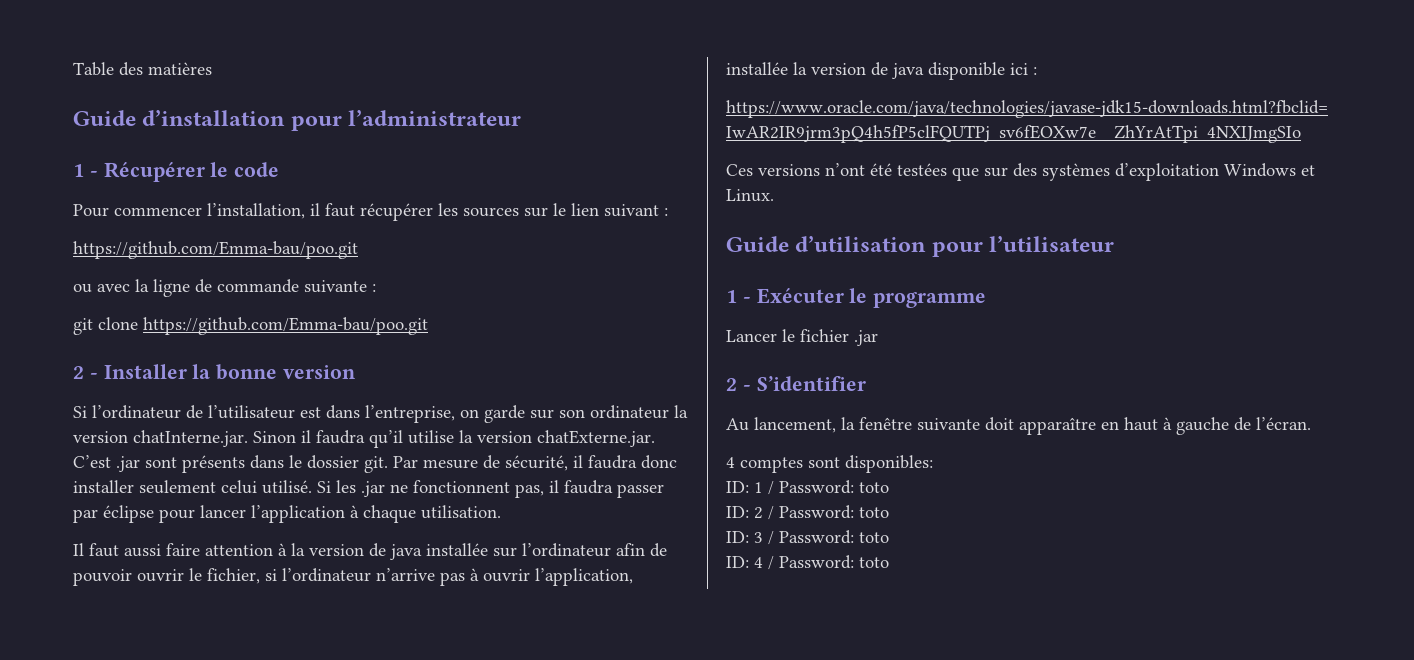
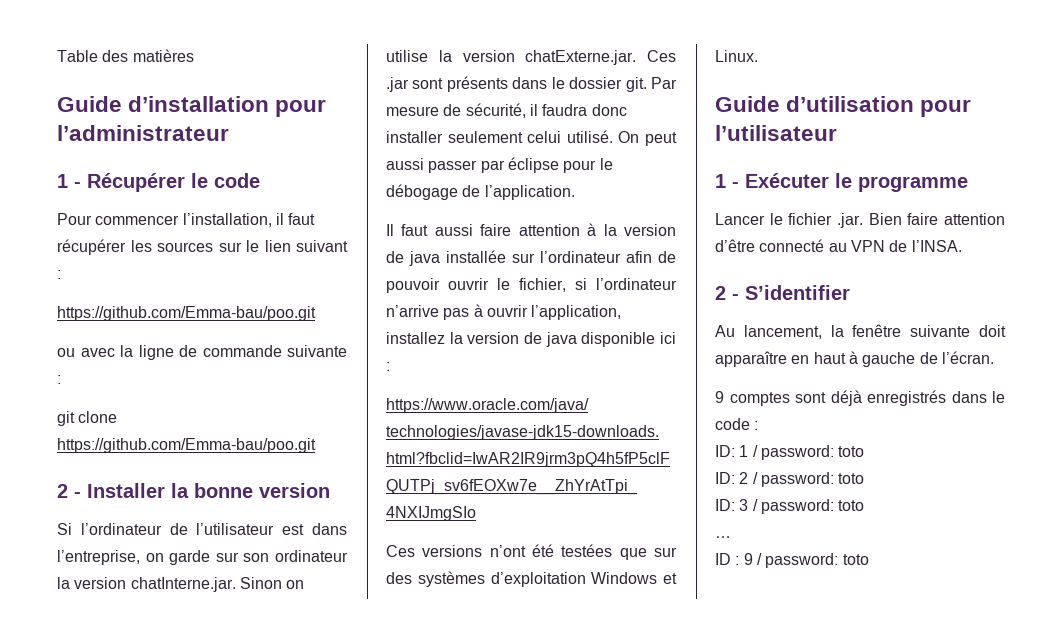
- Si l’ordinateur de l’utilisateur est dans l’entreprise, on garde sur son ordinateur la version chatInterne.jar. Sinon il faudra qu’il utilise la version chatExterne.jar. C’est .jar sont présents dans le dossier git.
+ Si l’ordinateur de l’utilisateur est dans l’entreprise, on garde sur son ordinateur la version chatInterne.jar. Sinon on utilise la version chatExterne.jar. Ces .jar sont présents dans le dossier git.
- Si les .jar ne fonctionnent pas, il faudra passer par éclipse pour lancer l’application à chaque utilisation.
+ On peut aussi passer par éclipse pour le débogage de l’application.
- Il faut aussi faire attention à la version de java installée sur l’ordinateur afin de pouvoir ouvrir le fichier, si l’ordinateur n’arrive pas à ouvrir l’application, installée la version de java disponible ici :
+ Il faut aussi faire attention à la version de java installée sur l’ordinateur afin de pouvoir ouvrir le fichier, si l’ordinateur n’arrive pas à ouvrir l’application, installez la version de java disponible ici :
- Lancer le fichier .jar
+ Lancer le fichier .jar. Bien faire attention d’être connecté au VPN de l’INSA.
- 4 comptes sont disponibles:
+ 9 comptes sont déjà enregistrés dans le code :
- ID: 1 / Password: toto
+ ID: 1 / password: toto
- ID: 2 / Password: toto
+ ID: 2 / password: toto
- ID: 3 / Password: toto
- ID: 4 / Password: toto
+ ID: 3 / password: toto
+ …
+ ID : 9 / password: toto

